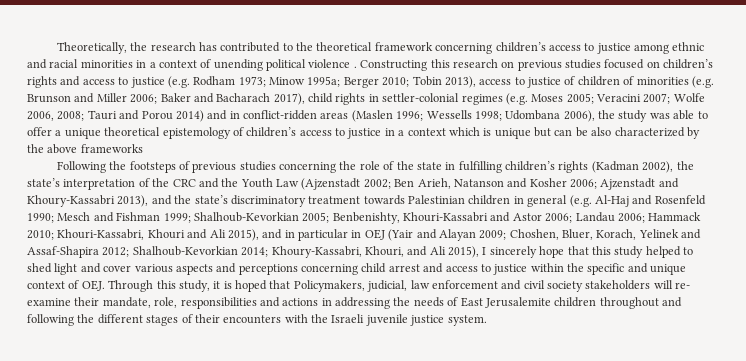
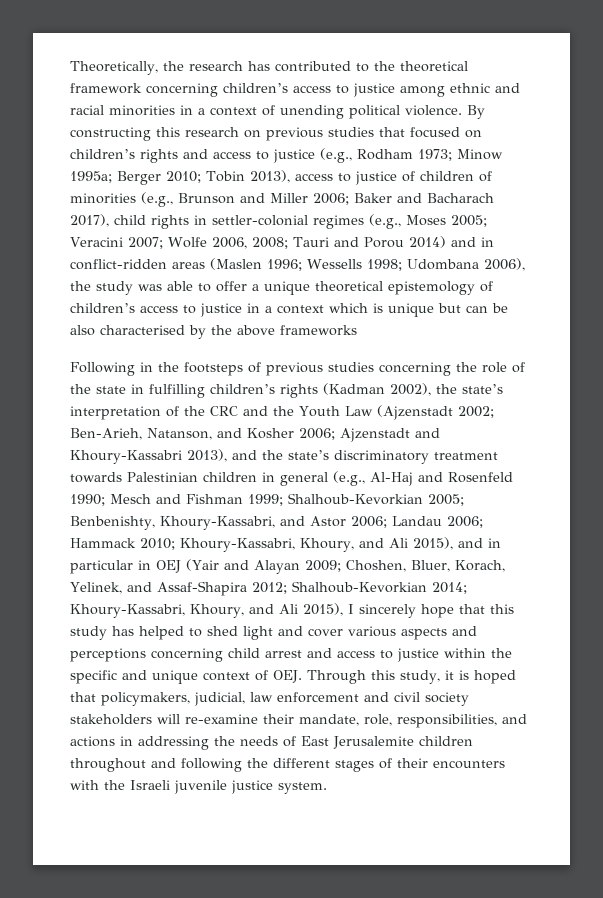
- Theoretically, the research has contributed to the theoretical framework concerning children’s access to justice among ethnic and racial minorities in a context of unending political violence . Constructing this research on previous studies focused on children’s rights and access to justice (e.g. Rodham 1973;
+ Theoretically, the research has contributed to the theoretical framework concerning children’s access to justice among ethnic and racial minorities in a context of unending political violence. By constructing this research on previous studies that focused on children’s rights and access to justice (e.g., Rodham 1973;
- Tobin 2013), access to justice of children of minorities (e.g. Brunson and Miller 2006;
+ Tobin 2013), access to justice of children of minorities (e.g., Brunson and Miller 2006;
- Baker and Bacharach 2017), child rights in settler-colonial regimes (e.g. Moses 2005;
+ Baker and Bacharach 2017), child rights in settler-colonial regimes (e.g., Moses 2005;
- Udombana 2006), the study was able to offer a unique theoretical epistemology of children’s access to justice in a context which is unique but can be also characterized by the above frameworks
+ Udombana 2006), the study was able to offer a unique theoretical epistemology of children’s access to justice in a context which is unique but can be also characterised by the above frameworks
- Following the footsteps of previous studies concerning the role of the state in fulfilling children’s rights (Kadman 2002), the state’s interpretation of the CRC and the Youth Law (Ajzenstadt 2002;
+ Following in the footsteps of previous studies concerning the role of the state in fulfilling children’s rights (Kadman 2002), the state’s interpretation of the CRC and the Youth Law (Ajzenstadt 2002;
- Ben Arieh, Natanson and Kosher 2006;
+ Ben-Arieh, Natanson, and Kosher 2006;
- Ajzenstadt and Khoury-Kassabri 2013), and the state’s discriminatory treatment towards Palestinian children in general (e.g. Al-Haj and Rosenfeld 1990;
+ Ajzenstadt and Khoury-Kassabri 2013), and the state’s discriminatory treatment towards Palestinian children in general (e.g., Al-Haj and Rosenfeld 1990;
- Benbenishty, Khouri-Kassabri and Astor 2006;
+ Benbenishty, Khoury-Kassabri, and Astor 2006;
- Khouri-Kassabri, Khouri and Ali 2015), and in particular in OEJ (Yair and Alayan 2009;
+ Khoury-Kassabri, Khoury, and Ali 2015), and in particular in OEJ (Yair and Alayan 2009;
- Choshen, Bluer, Korach, Yelinek and Assaf-Shapira 2012;
+ Choshen, Bluer, Korach, Yelinek, and Assaf-Shapira 2012;
- Khoury-Kassabri, Khouri, and Ali 2015), I sincerely hope that this study helped to shed light and cover various aspects and perceptions concerning child arrest and access to justice within the specific and unique context of OEJ. Through this study, it is hoped that Policymakers, judicial, law enforcement and civil society stakeholders will re- examine their mandate, role, responsibilities and actions in addressing the needs of East Jerusalemite children throughout and following the different stages of their encounters with the Israeli juvenile justice system.
+ Khoury-Kassabri, Khoury, and Ali 2015), I sincerely hope that this study has helped to shed light and cover various aspects and perceptions concerning child arrest and access to justice within the specific and unique context of OEJ. Through this study, it is hoped that policymakers, judicial, law enforcement and civil society stakeholders will re-examine their mandate, role, responsibilities, and actions in addressing the needs of East Jerusalemite children throughout and following the different stages of their encounters with the Israeli juvenile justice system.

